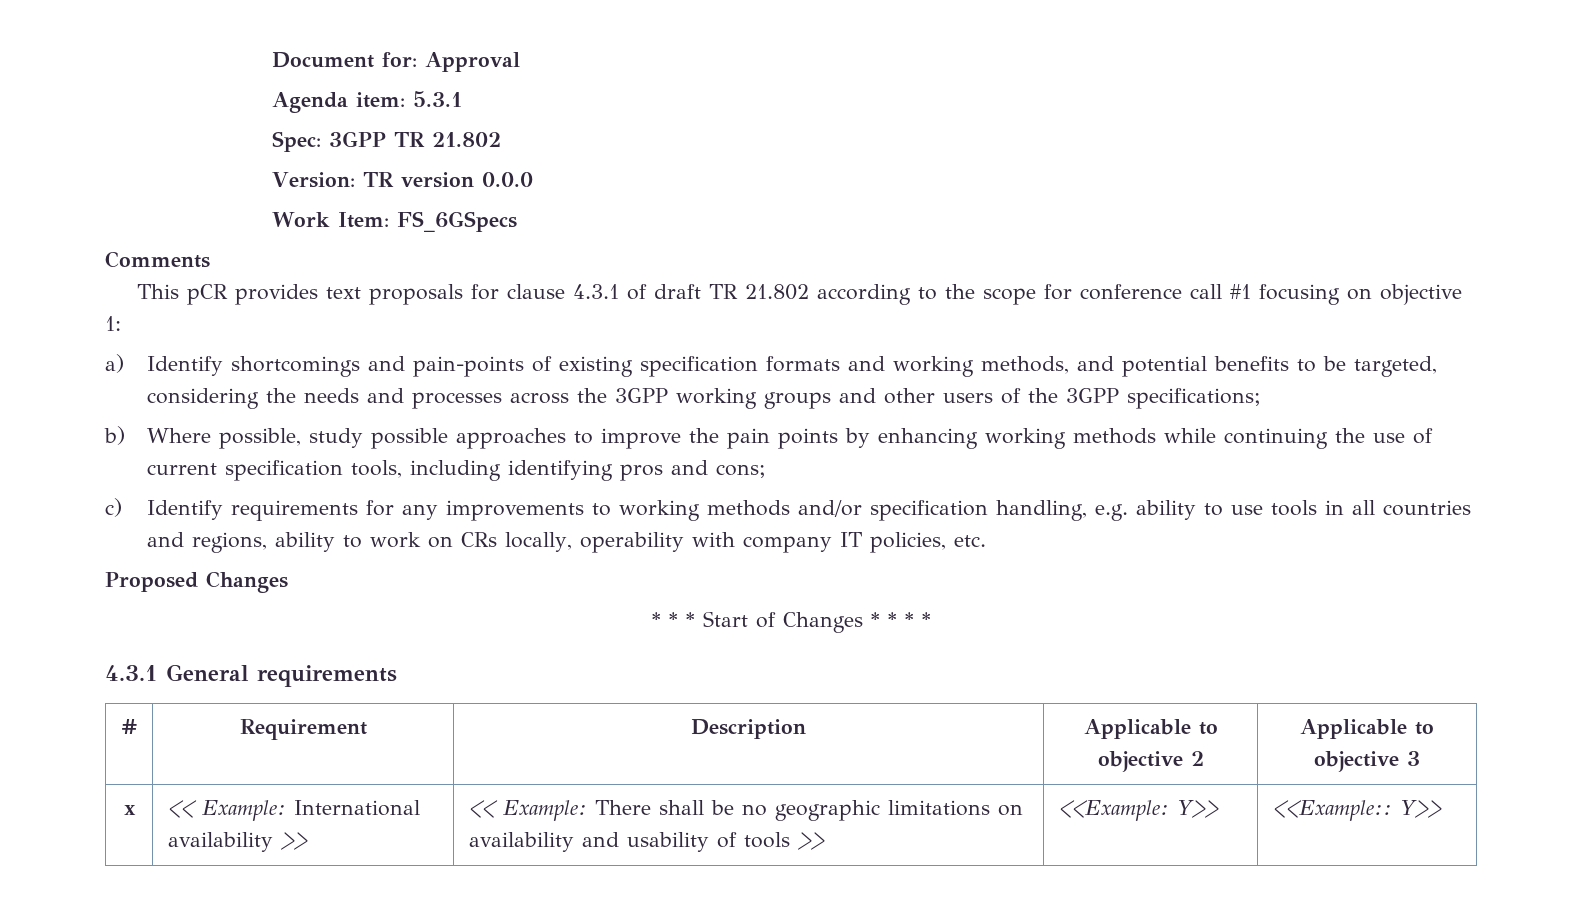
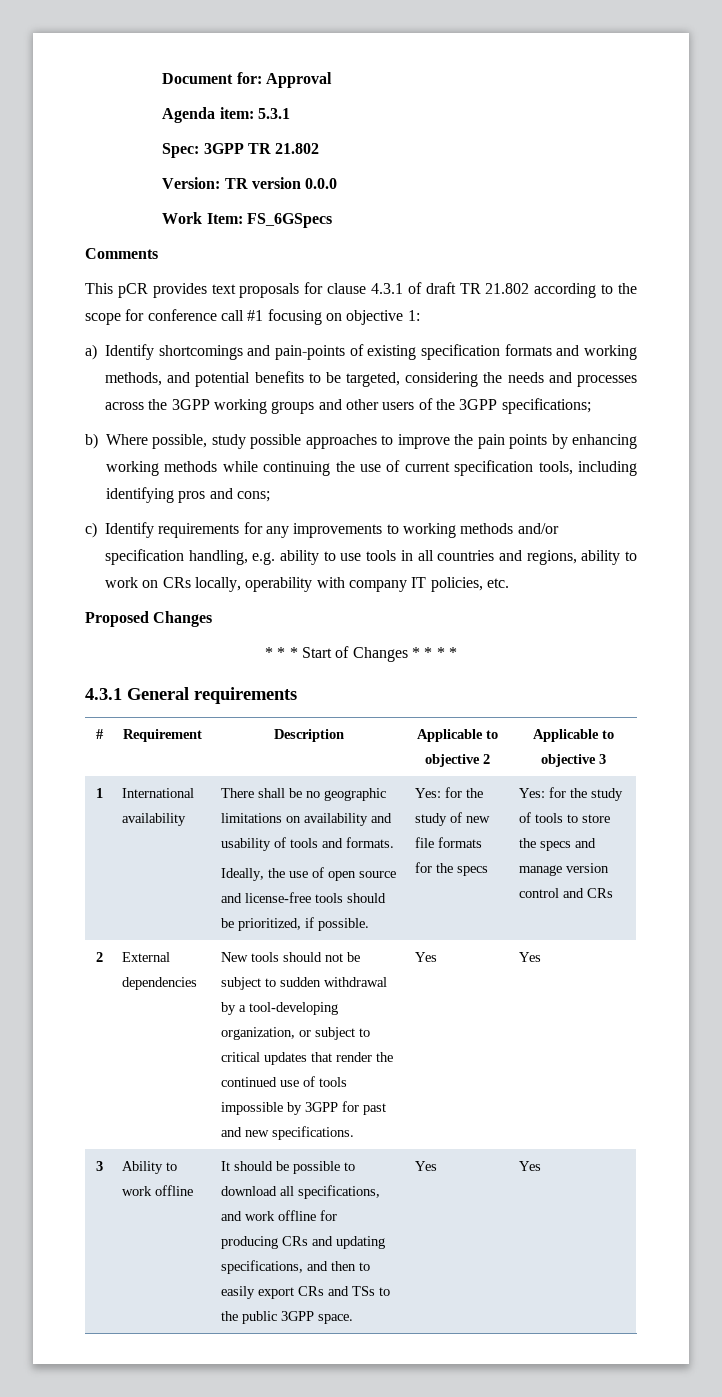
- x | << Example: International availability >> | << Example: There shall be no geographic limitations on availability and usability of tools >> | <<Example: Y>> | <<Example:: Y>>
+ 1 | International availability | There shall be no geographic limitations on availability and usability of tools and formats.
+ Ideally, the use of open source and license-free tools should be prioritized, if possible. | Yes: for the study of new file formats for the specs | Yes: for the study of tools to store the specs and manage version control and CRs
+ 2 | External dependencies | New tools should not be subject to sudden withdrawal by a tool-developing organization, or subject to critical updates that render the continued use of tools impossible by 3GPP for past and new specifications. | Yes | Yes
+ 3 | Ability to work offline | It should be possible to download all specifications, and work offline for producing CRs and updating specifications, and then to easily export CRs and TSs to the public 3GPP space. | Yes | Yes

